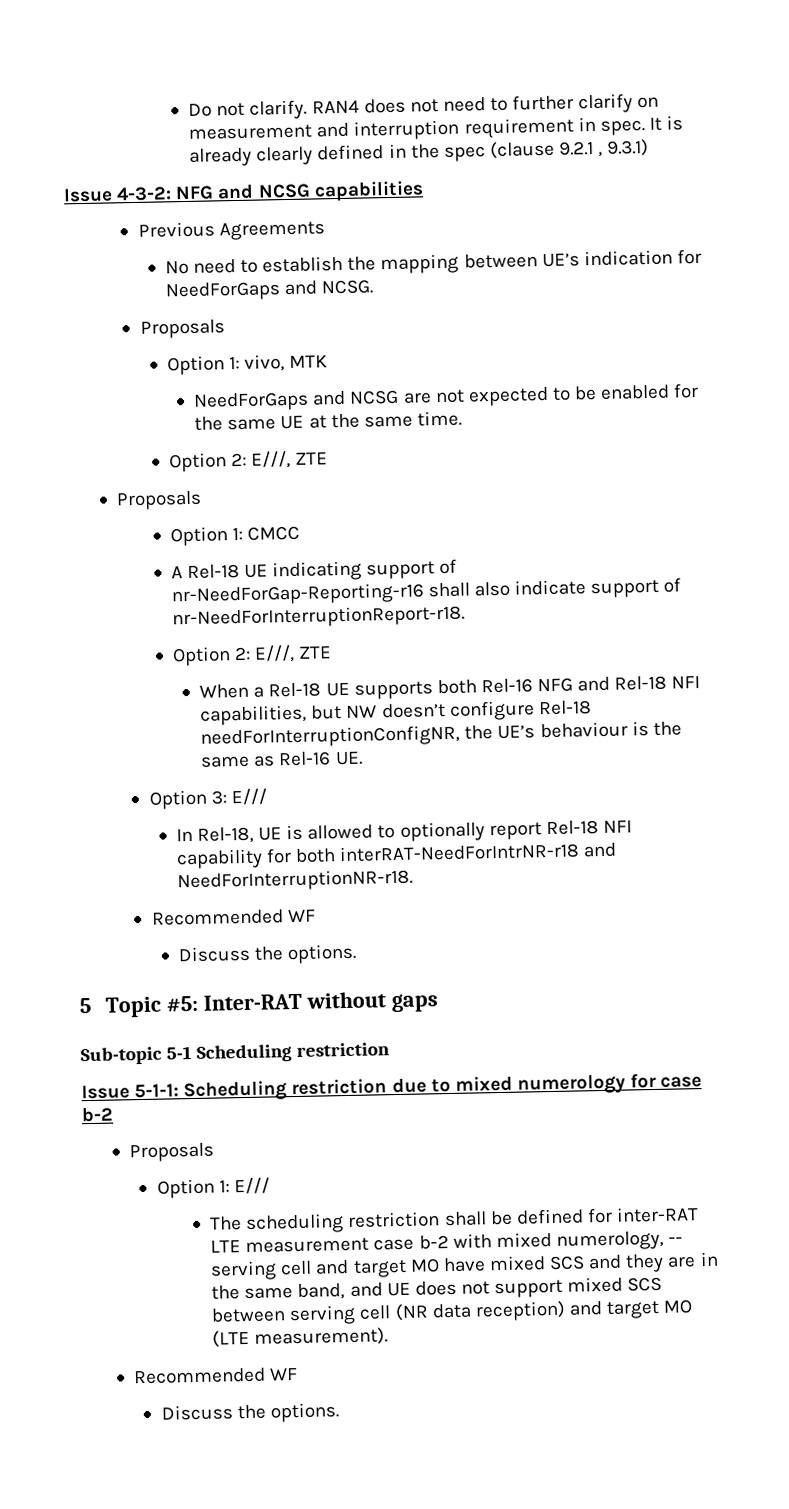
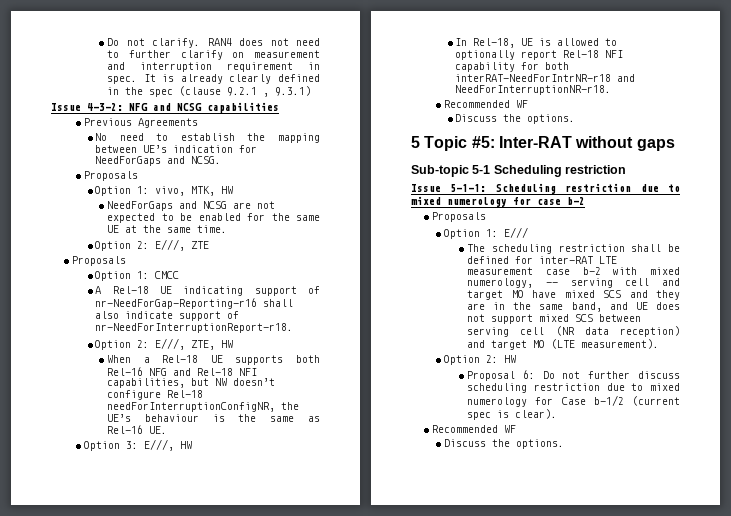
- Option 1: vivo, MTK
+ Option 1: vivo, MTK, HW
  A Rel-18 UE indicating support of nr-NeedForGap-Reporting-r16 shall also indicate support of nr-NeedForInterruptionReport-r18.
- Option 2: E///, ZTE
+ Option 2: E///, ZTE, HW
- Option 3: E///
+ Option 3: E///, HW
+ Option 2: HW
+ Proposal 6: Do not further discuss scheduling restriction due to mixed numerology for Case b-1/2 (current spec is clear).

